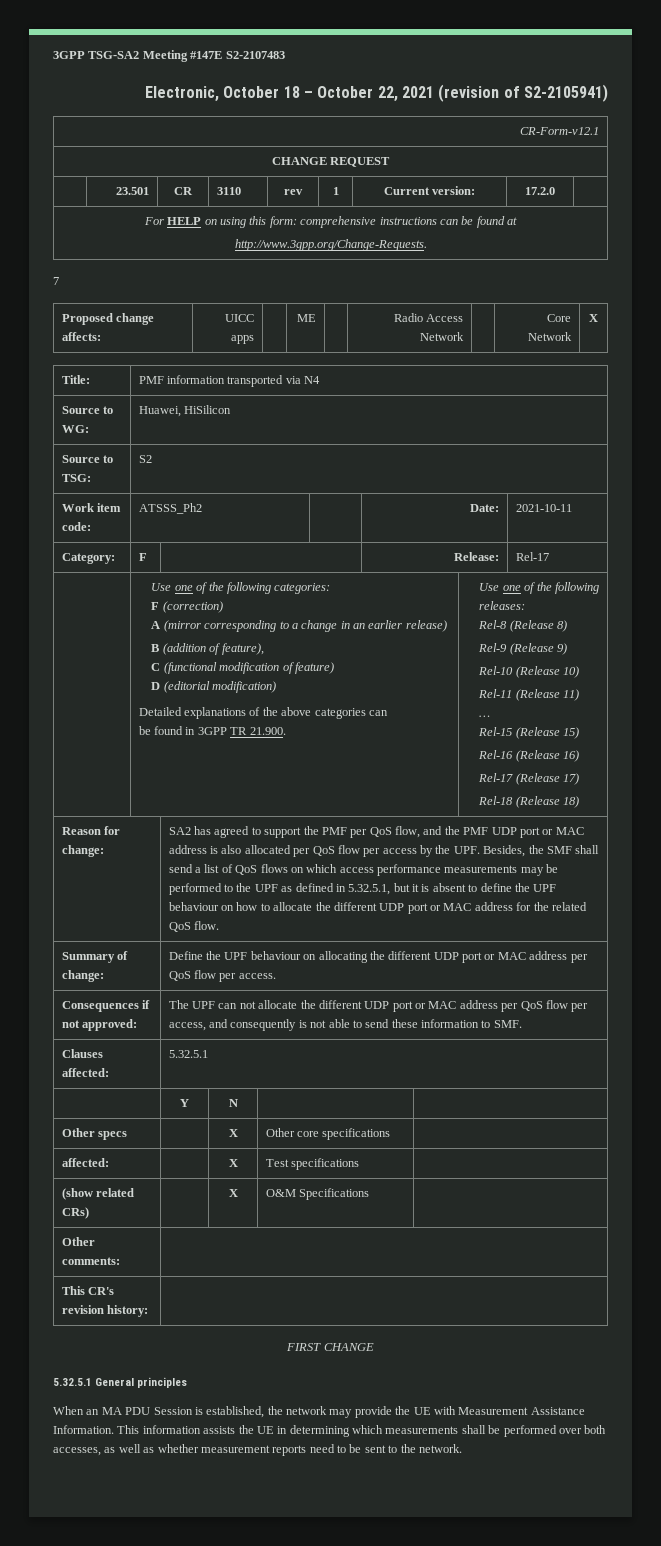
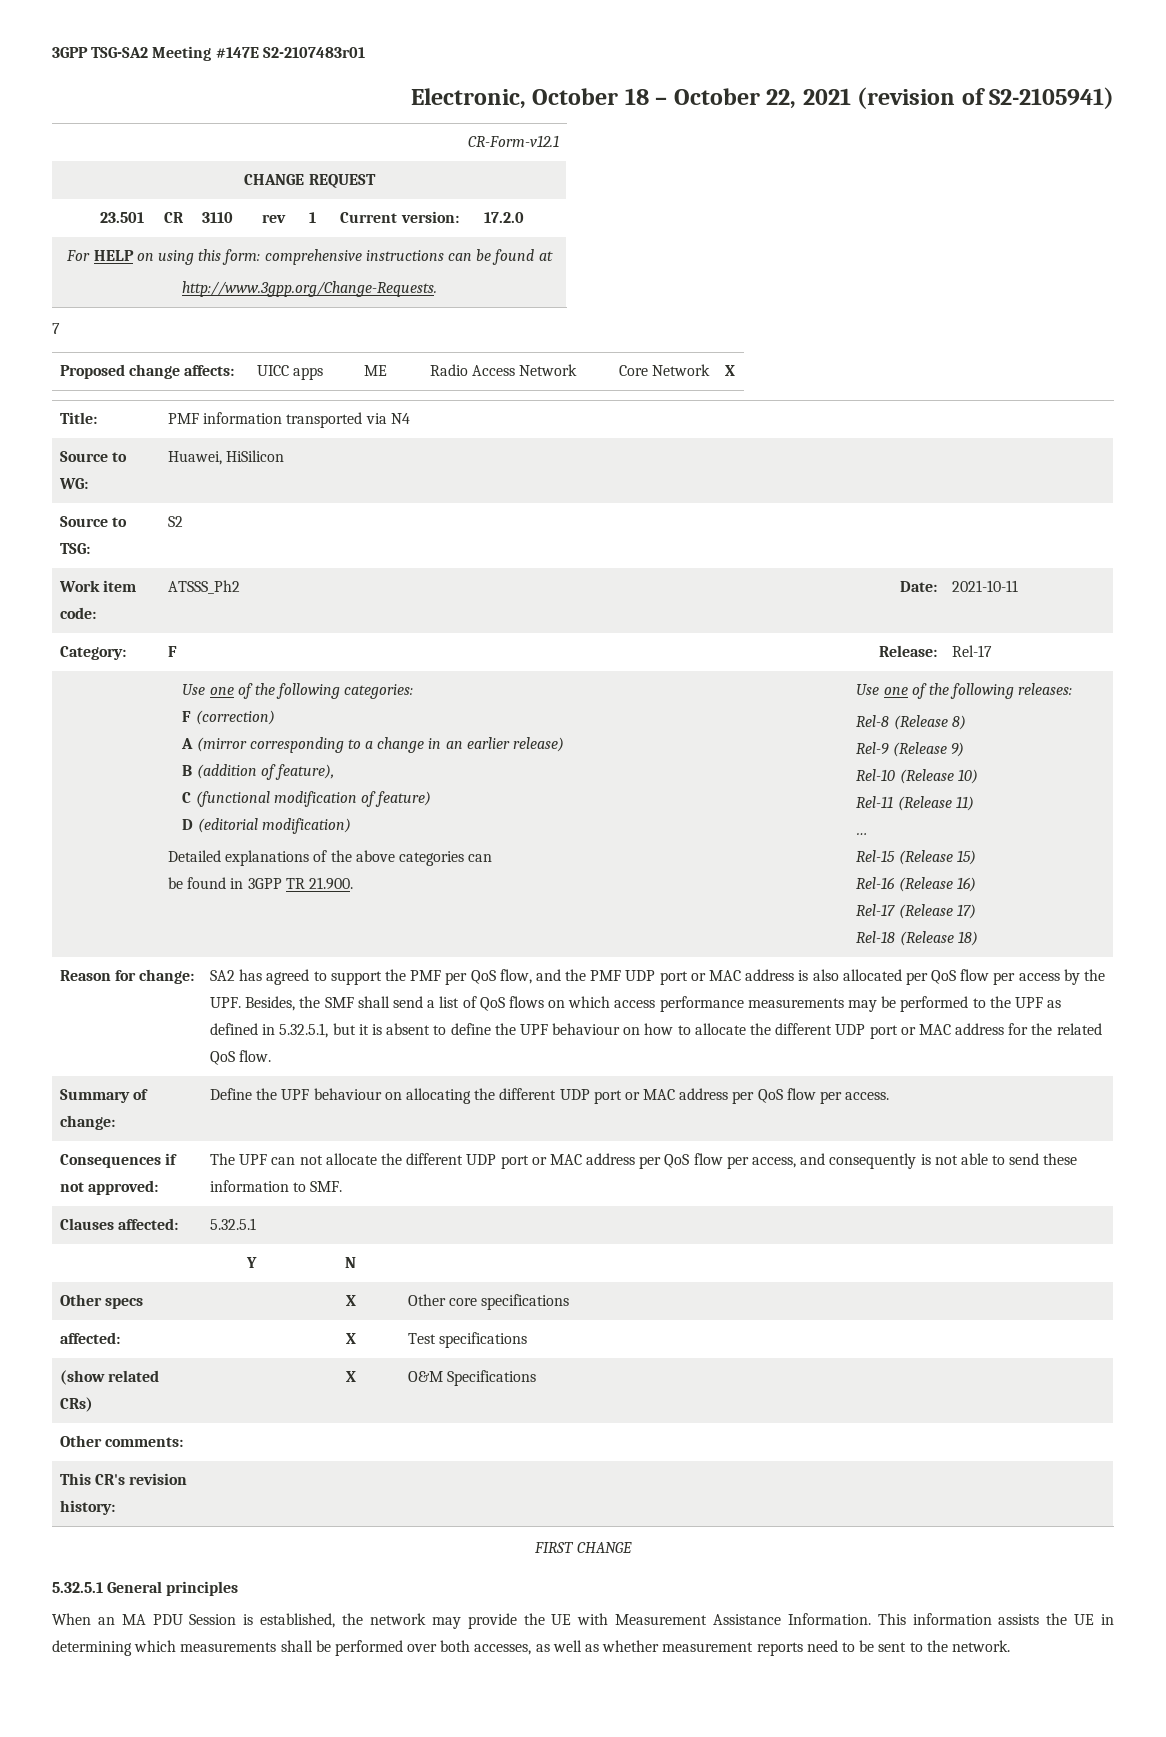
- 3GPP TSG-SA2 Meeting #147E S2-2107483
+ 3GPP TSG-SA2 Meeting #147E S2-2107483r01

